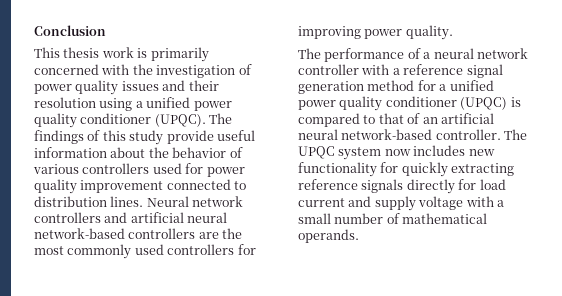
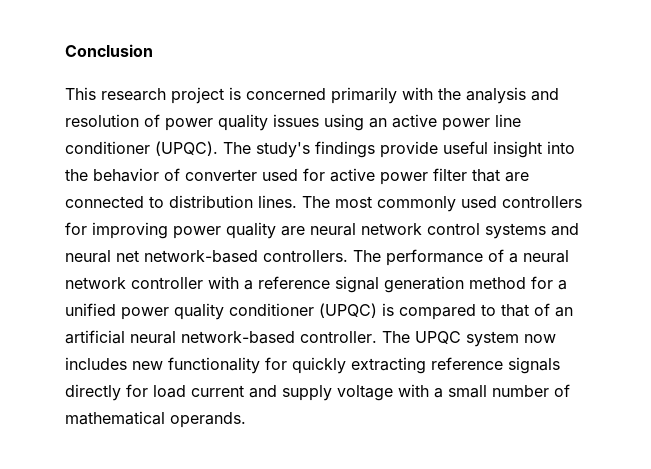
- This thesis work is primarily concerned with the investigation of power quality issues and their resolution using a unified power quality conditioner (UPQC). The findings of this study provide useful information about the behavior of various controllers used for power quality improvement connected to distribution lines. Neural network controllers and artificial neural network-based controllers are the most commonly used controllers for improving power quality.
- The performance of a neural network controller with a reference signal generation method for a unified power quality conditioner (UPQC) is compared to that of an artificial neural network-based controller.
+ This research project is concerned primarily with the analysis and resolution of power quality issues using an active power line conditioner (UPQC). The study's findings provide useful insight into the behavior of converter used for active power filter that are connected to distribution lines. The most commonly used controllers for improving power quality are neural network control systems and neural net network-based controllers. The performance of a neural network controller with a reference signal generation method for a unified power quality conditioner (UPQC) is compared to that of an artificial neural network-based controller.

